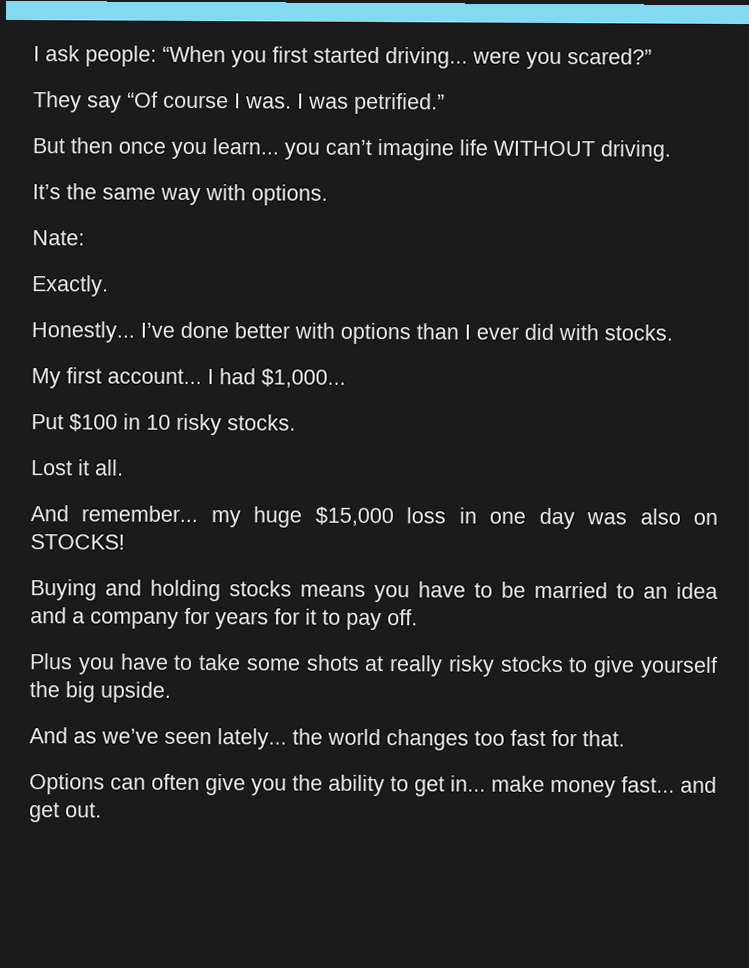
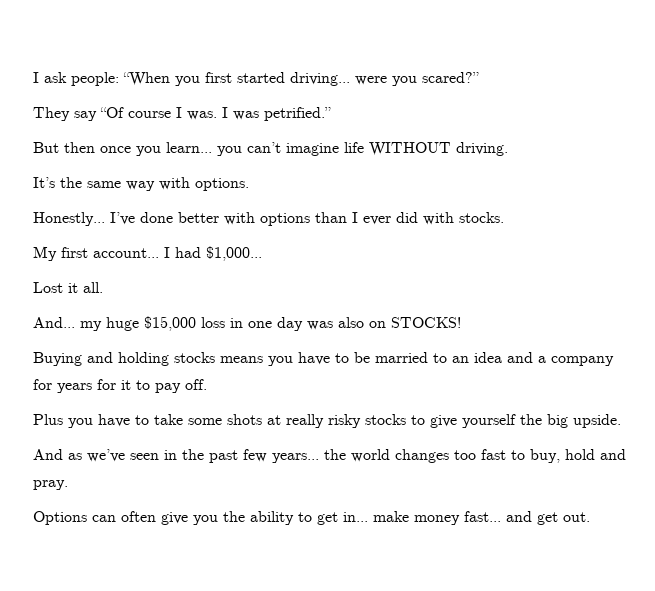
- Nate:
- Exactly.
- Put $100 in 10 risky stocks.
- And remember... my huge $15,000 loss in one day was also on STOCKS!
+ And... my huge $15,000 loss in one day was also on STOCKS!
- And as we’ve seen lately... the world changes too fast for that.
+ And as we’ve seen in the past few years... the world changes too fast to buy, hold and pray.

